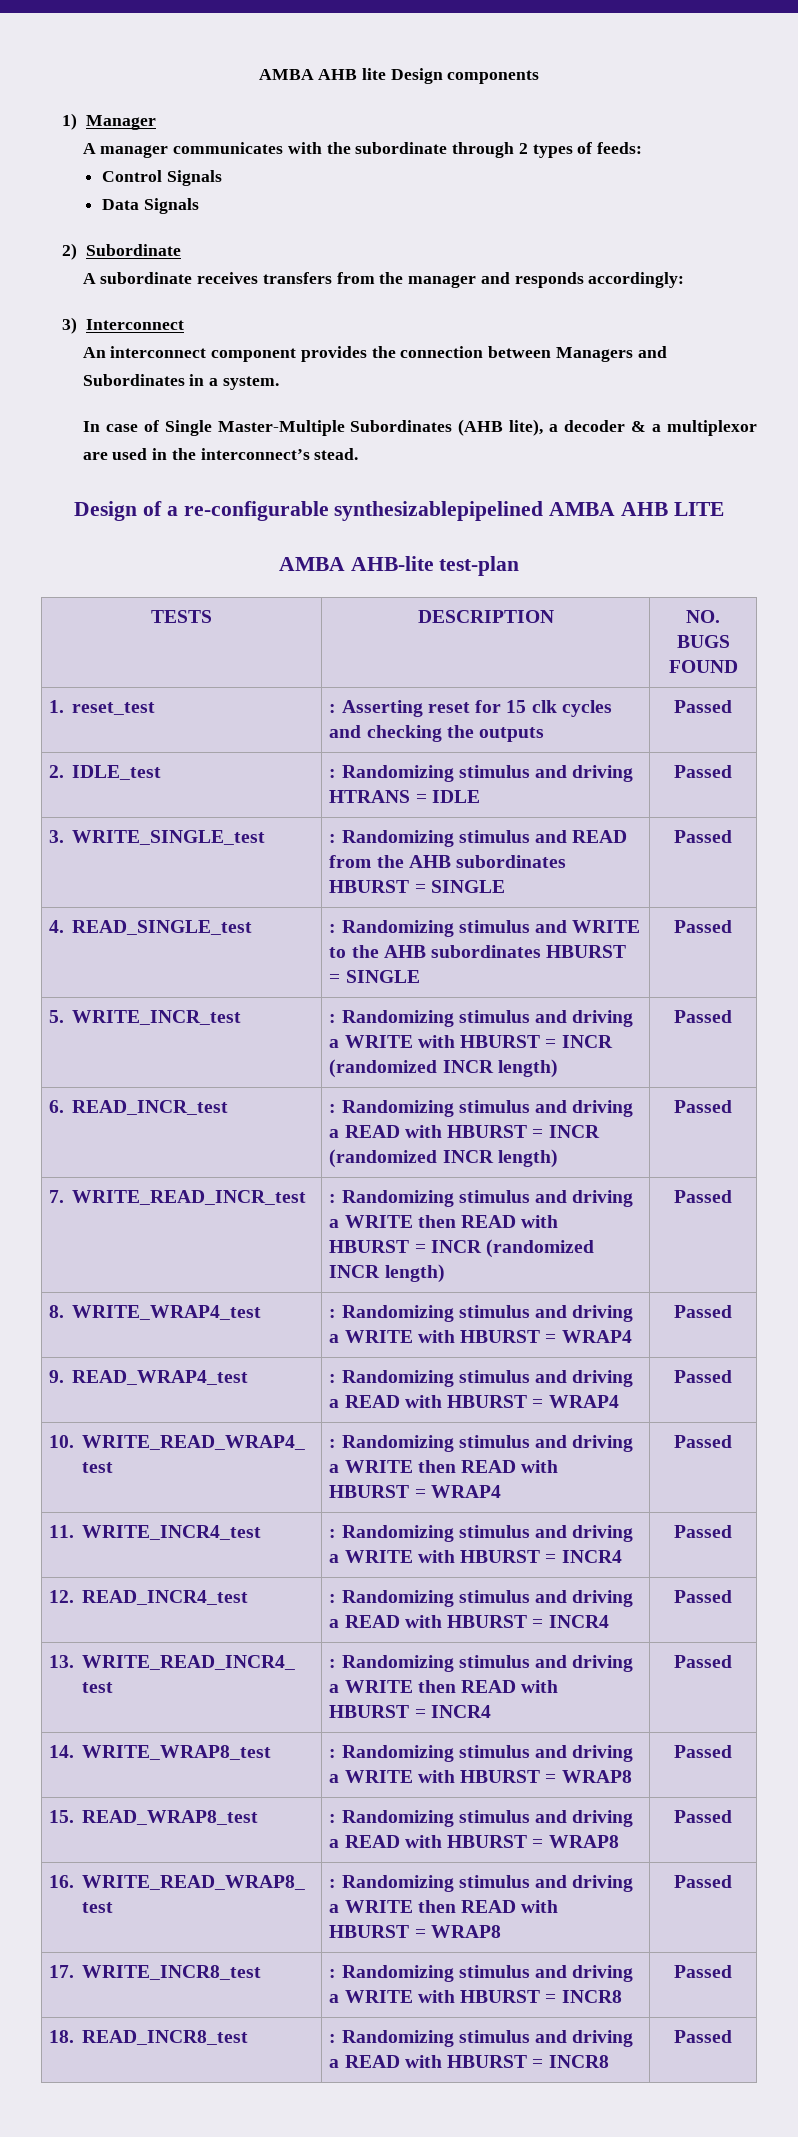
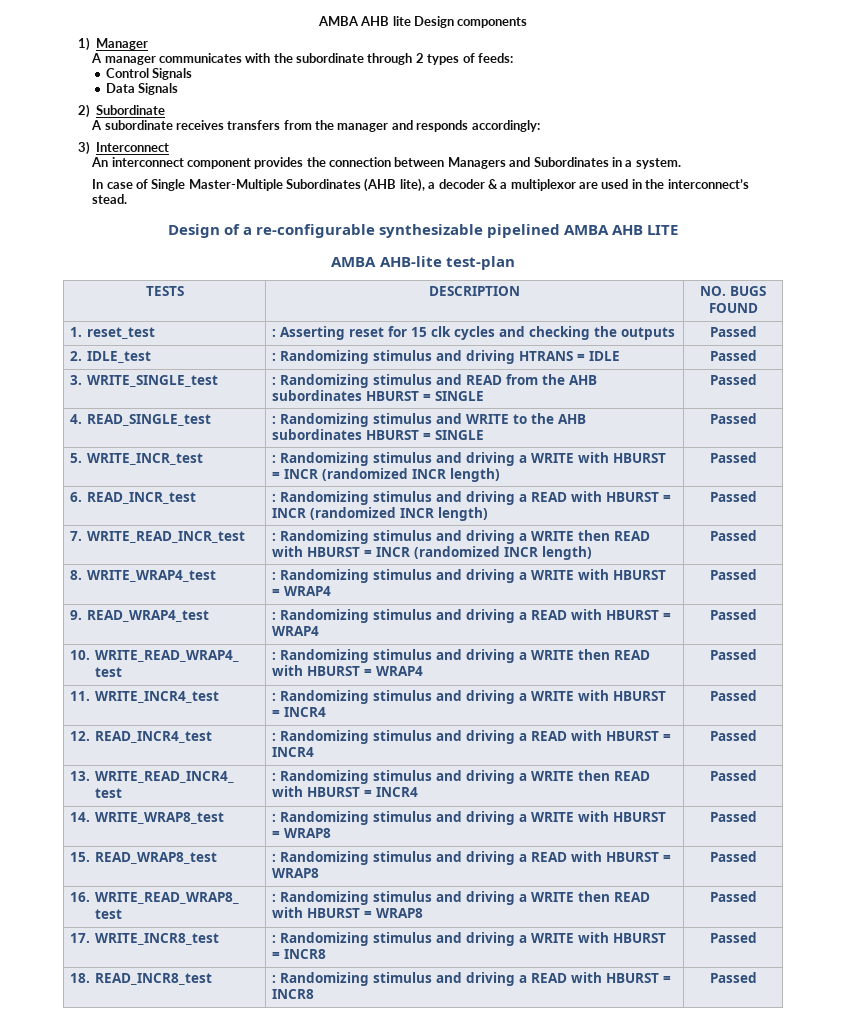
- Design of a re-configurable synthesizablepipelined AMBA AHB LITE
+ Design of a re-configurable synthesizable pipelined AMBA AHB LITE

